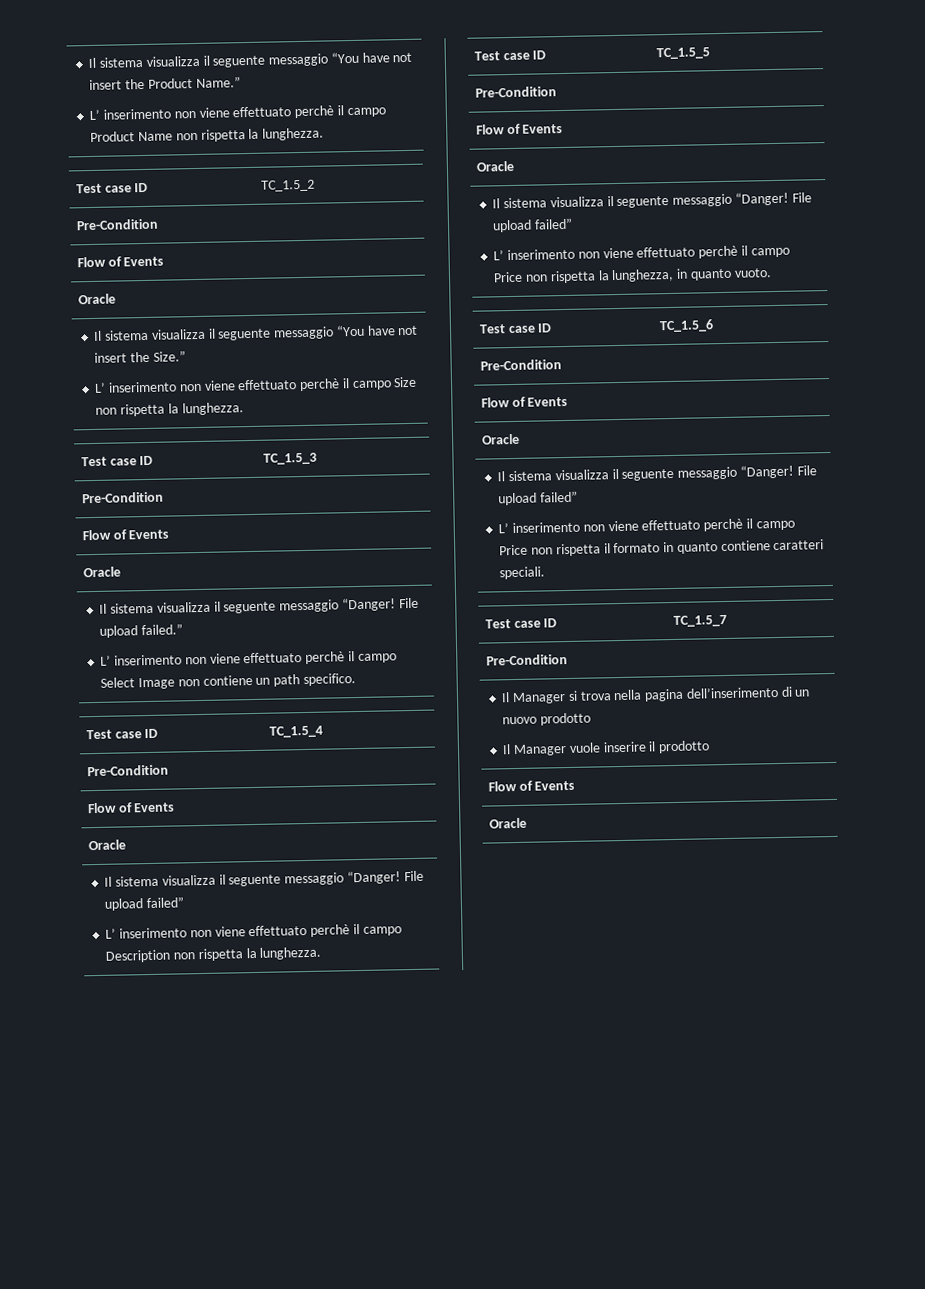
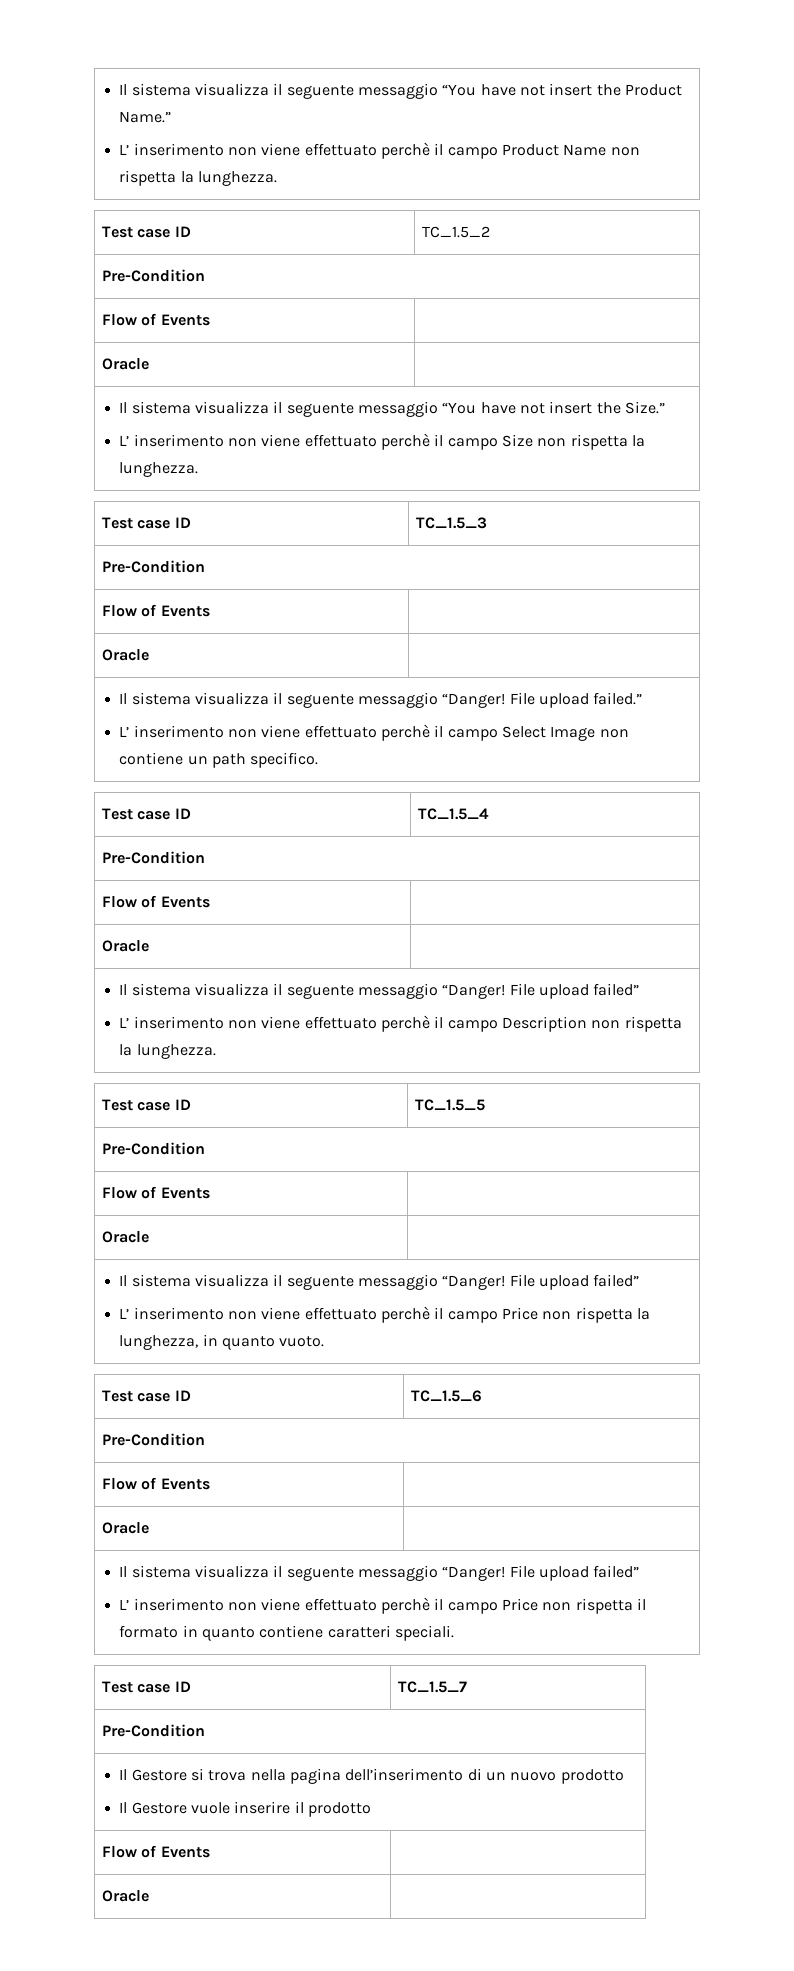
- Il Manager si trova nella pagina dell’inserimento di un nuovo prodotto
- Il Manager vuole inserire il prodotto
+ Il Gestore si trova nella pagina dell’inserimento di un nuovo prodotto
+ Il Gestore vuole inserire il prodotto

